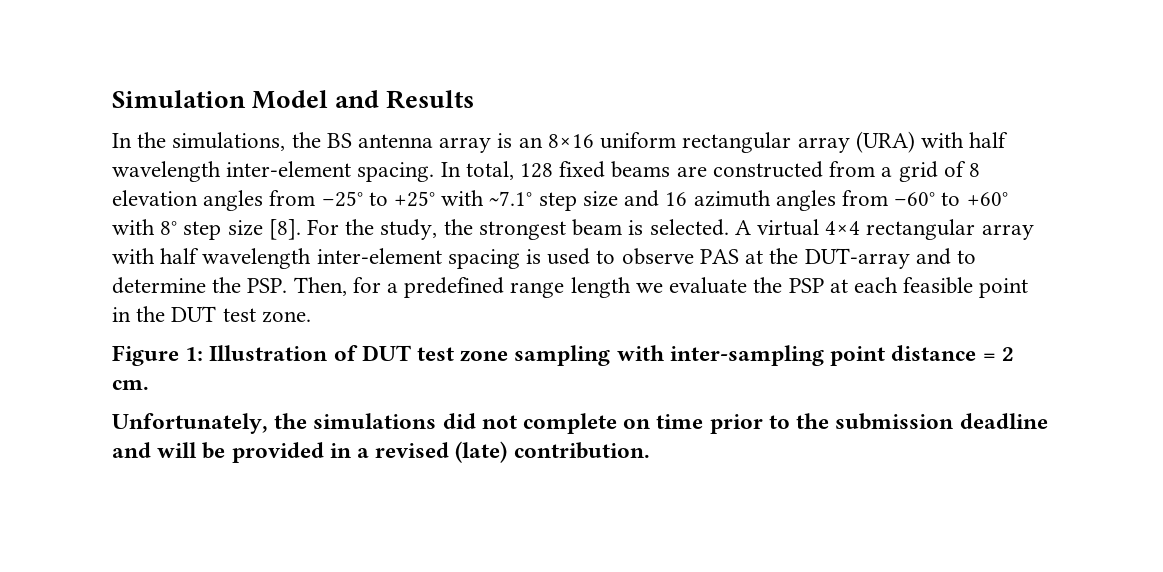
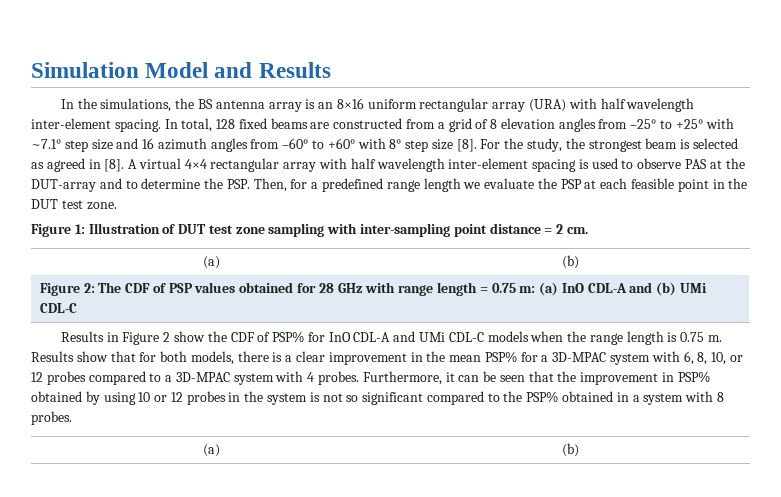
- For the study, the strongest beam is selected.
+ For the study, the strongest beam is selected as agreed in [8].
  Figure 1: Illustration of DUT test zone sampling with inter-sampling point distance = 2 cm.
- Unfortunately, the simulations did not complete on time prior to the submission deadline and will be provided in a revised (late) contribution.
+ (a) | (b)
+ Figure 2: The CDF of PSP values obtained for 28 GHz with range length = 0.75 m: (a) InO CDL-A and (b) UMi CDL-C
+ Results in Figure 2 show the CDF of PSP% for InO CDL-A and UMi CDL-C models when the range length is 0.75 m. Results show that for both models, there is a clear improvement in the mean PSP% for a 3D-MPAC system with 6, 8, 10, or 12 probes compared to a 3D-MPAC system with 4 probes. Furthermore, it can be seen that the improvement in PSP% obtained by using 10 or 12 probes in the system is not so significant compared to the PSP% obtained in a system with 8 probes.
+ (a) | (b)

